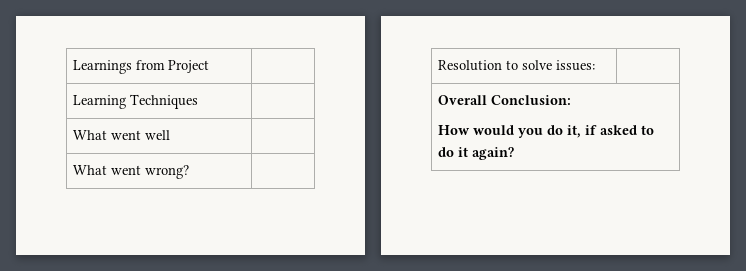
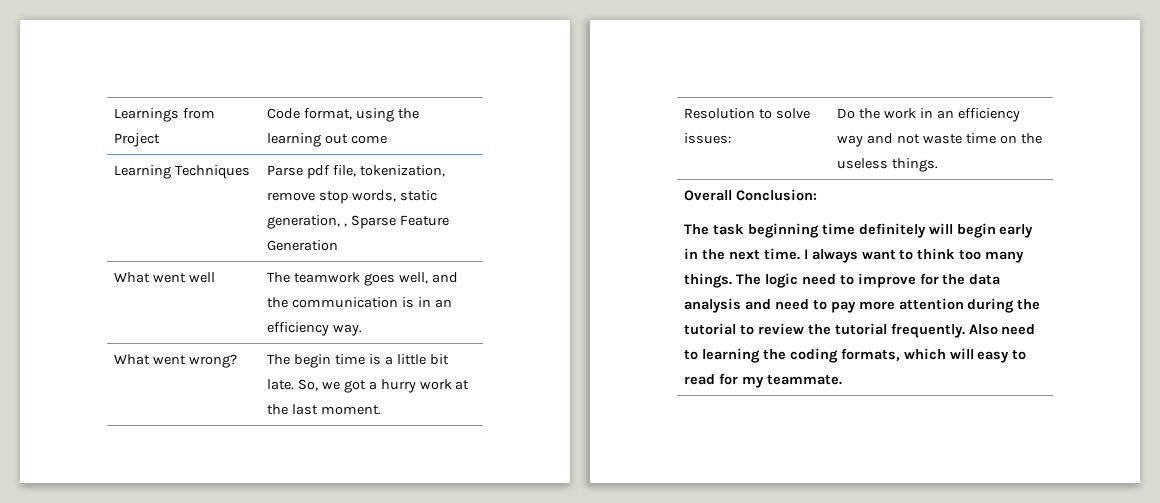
- Learnings from Project |
- Learning Techniques |
- What went well |
- What went wrong? |
- Resolution to solve issues: |
+ Learnings from Project | Code format, using the learning out come
+ Learning Techniques | Parse pdf file, tokenization, remove stop words, static generation, , Sparse Feature Generation
+ What went well | The teamwork goes well, and the communication is in an efficiency way.
+ What went wrong? | The begin time is a little bit late. So, we got a hurry work at the last moment.
+ Resolution to solve issues: | Do the work in an efficiency way and not waste time on the useless things.
  Overall Conclusion:
- How would you do it, if asked to do it again?
+ The task beginning time definitely will begin early in the next time. I always want to think too many things. The logic need to improve for the data analysis and need to pay more attention during the tutorial to review the tutorial frequently. Also need to learning the coding formats, which will easy to read for my teammate.

